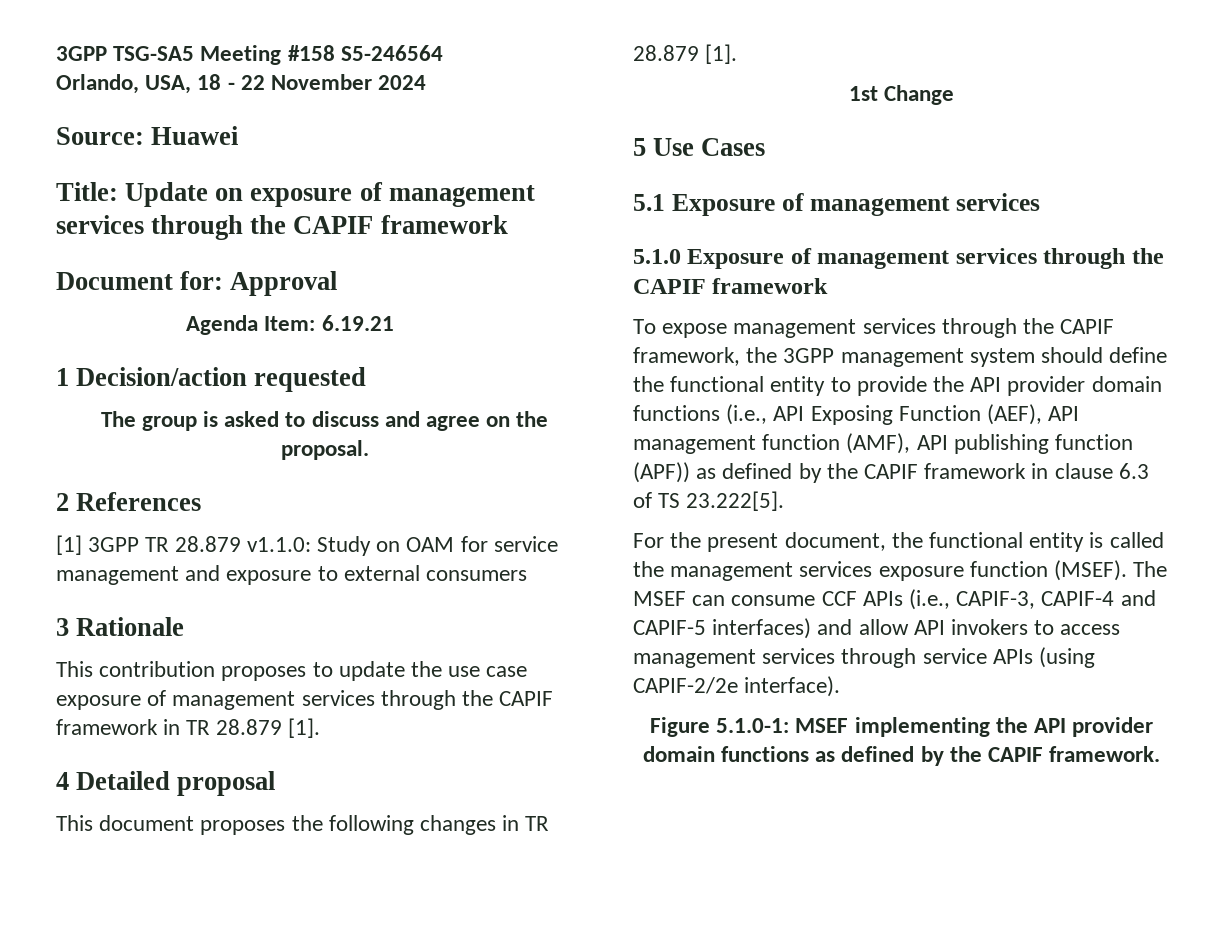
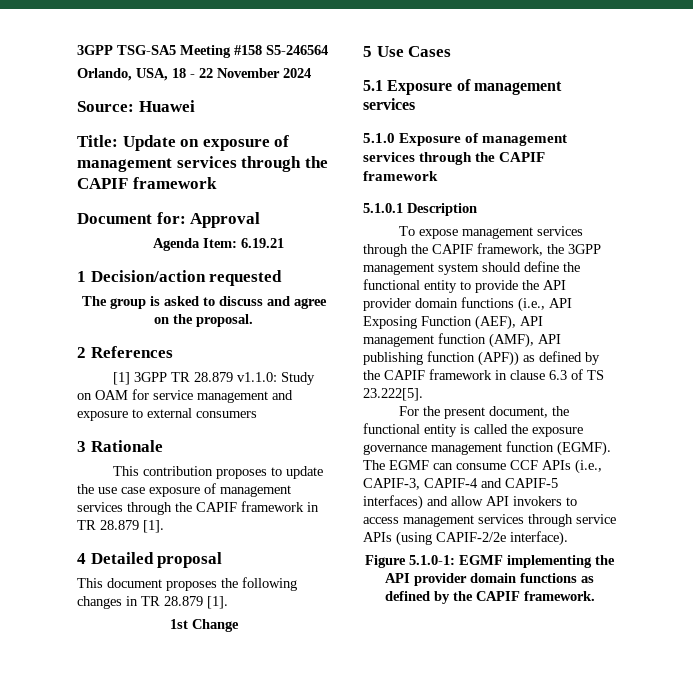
+ 5.1.0.1 Description
- For the present document, the functional entity is called the management services exposure function (MSEF). The MSEF can consume CCF APIs (i.e., CAPIF-3, CAPIF-4 and CAPIF-5 interfaces) and allow API invokers to access management services through service APIs (using CAPIF-2/2e interface).
+ For the present document, the functional entity is called the exposure governance management function (EGMF). The EGMF can consume CCF APIs (i.e., CAPIF-3, CAPIF-4 and CAPIF-5 interfaces) and allow API invokers to access management services through service APIs (using CAPIF-2/2e interface).
- Figure 5.1.0-1: MSEF implementing the API provider domain functions as defined by the CAPIF framework.
+ Figure 5.1.0-1: EGMF implementing the API provider domain functions as defined by the CAPIF framework.

